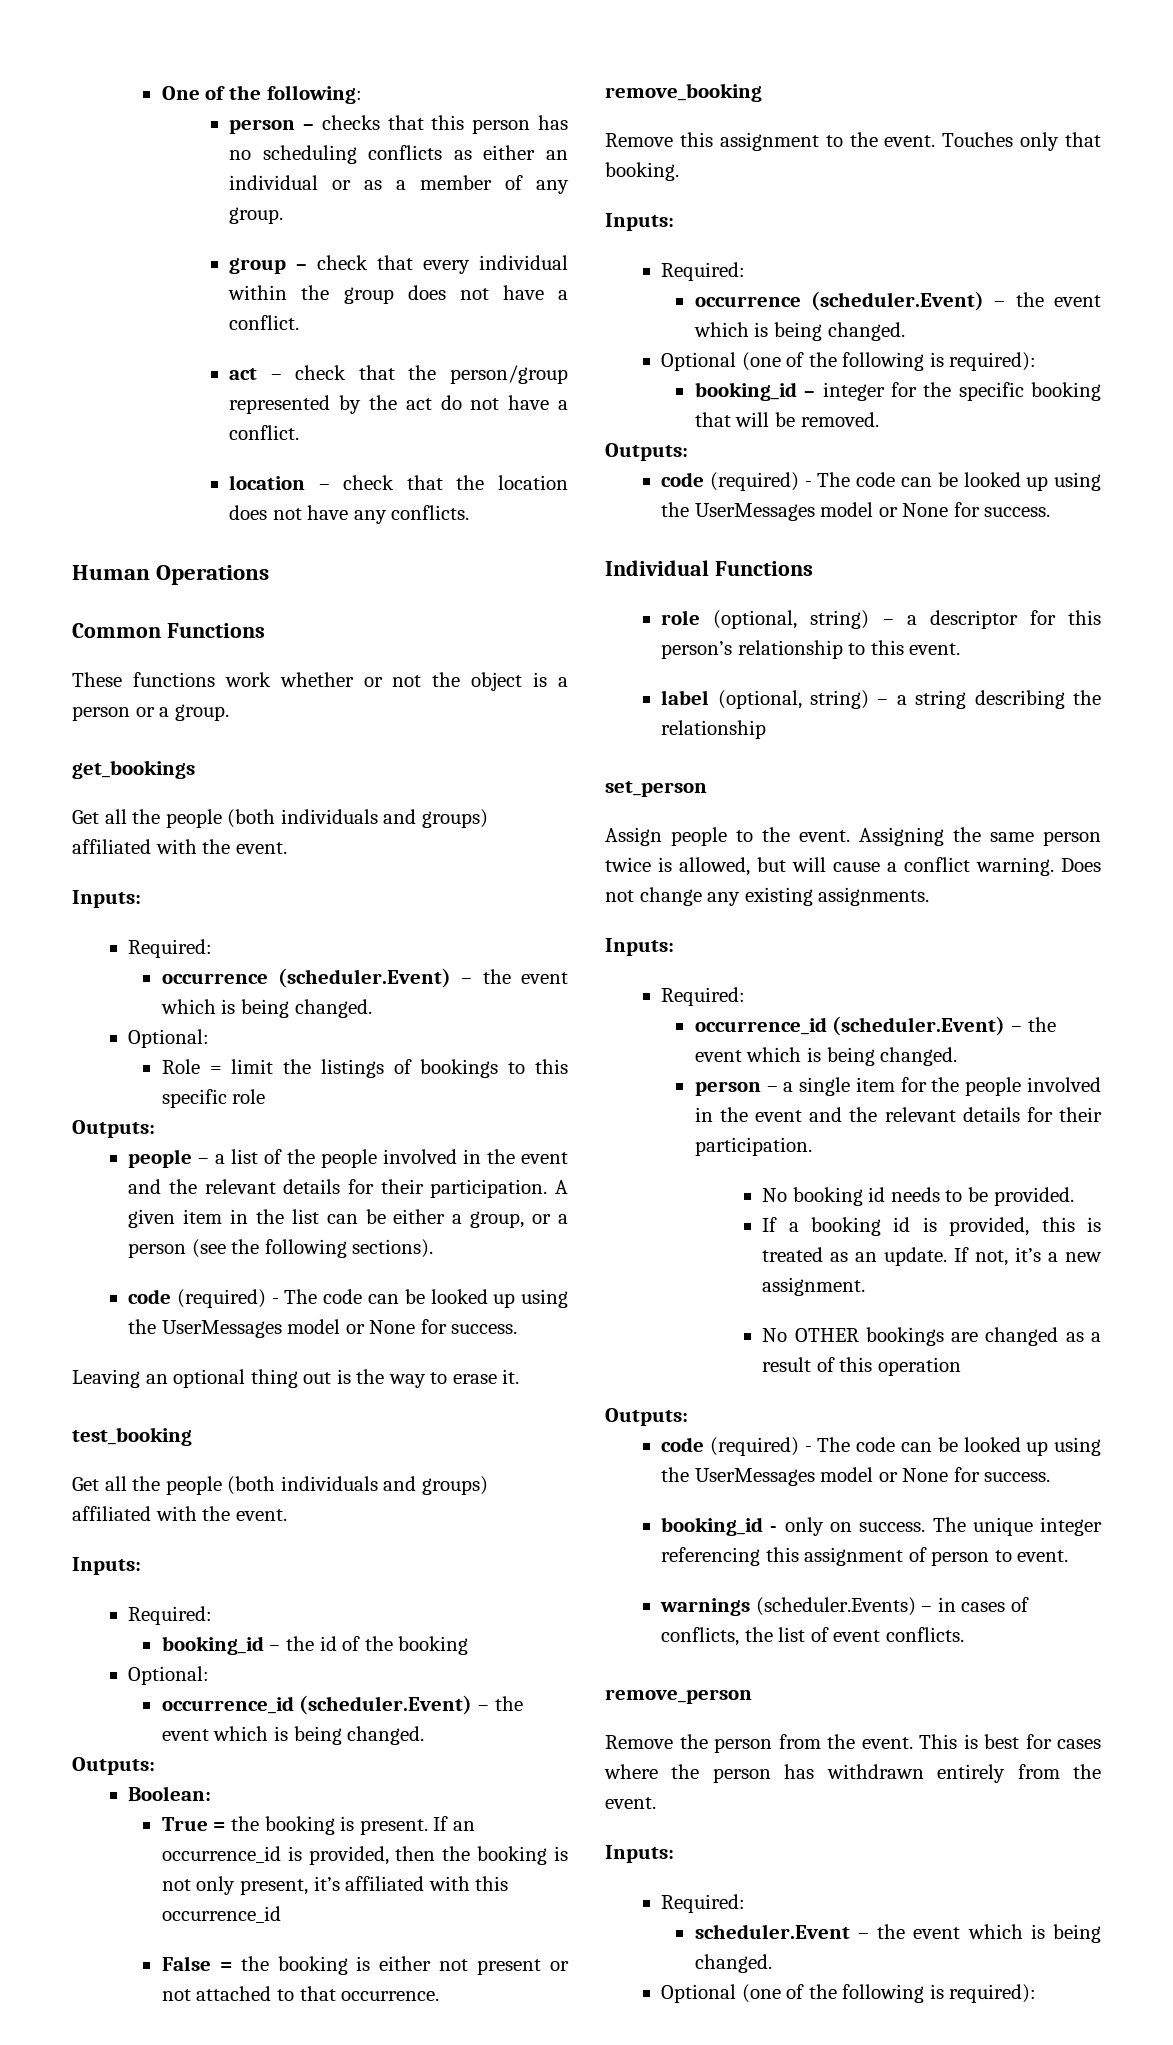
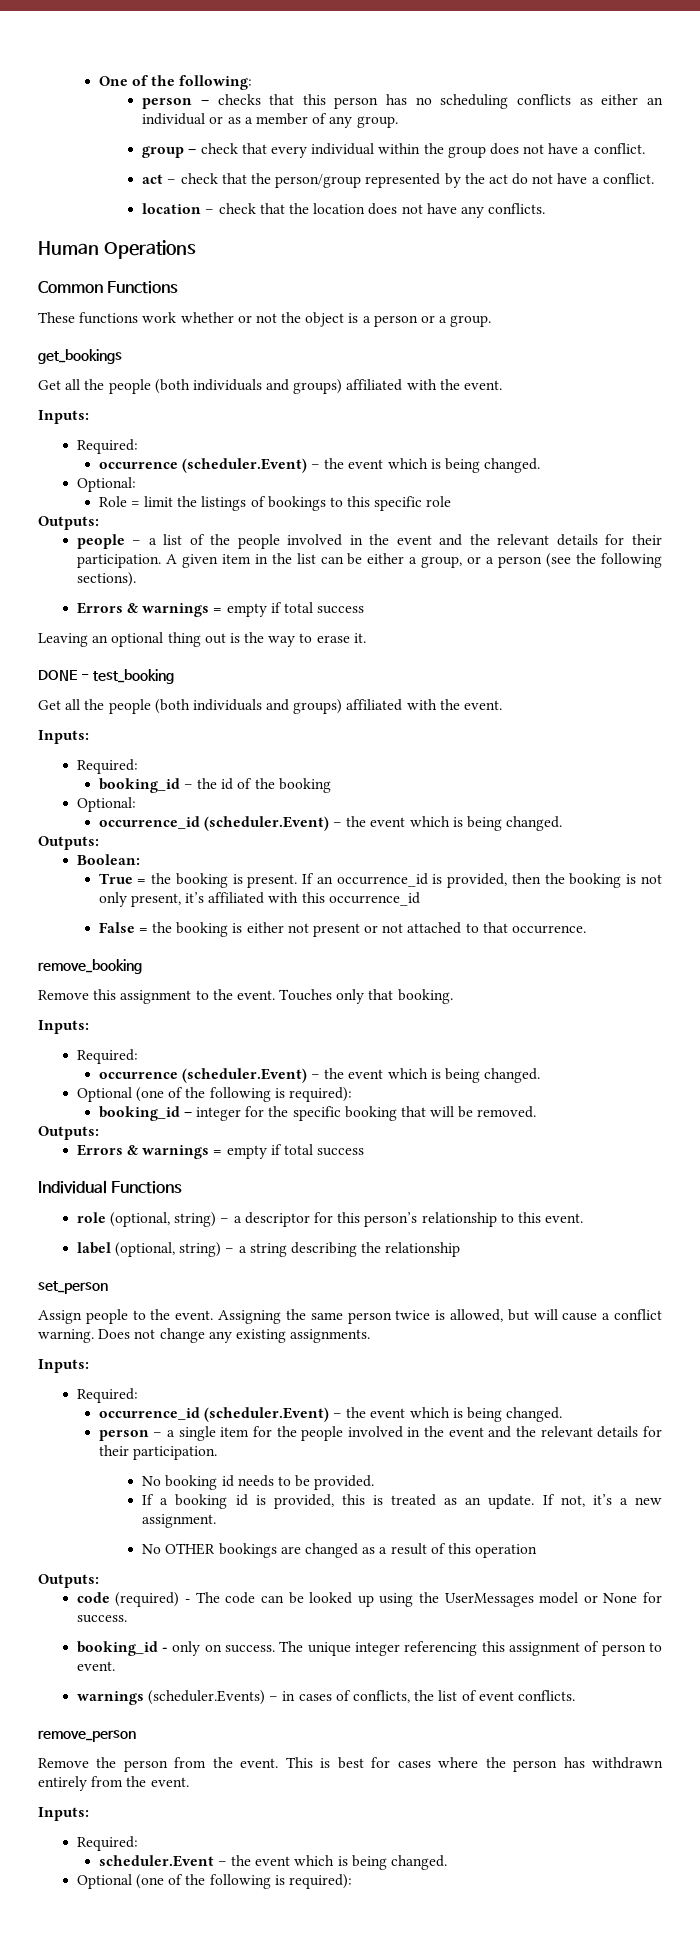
  A given item in the list can be either a group, or a person (see the following sections).
- code (required) - The code can be looked up using the UserMessages model or None for success.
+ Errors & warnings = empty if total success
- test_booking
+ DONE - test_booking
  booking_id – integer for the specific booking that will be removed.
  Outputs:
- code (required) - The code can be looked up using the UserMessages model or None for success.
+ Errors & warnings = empty if total success

